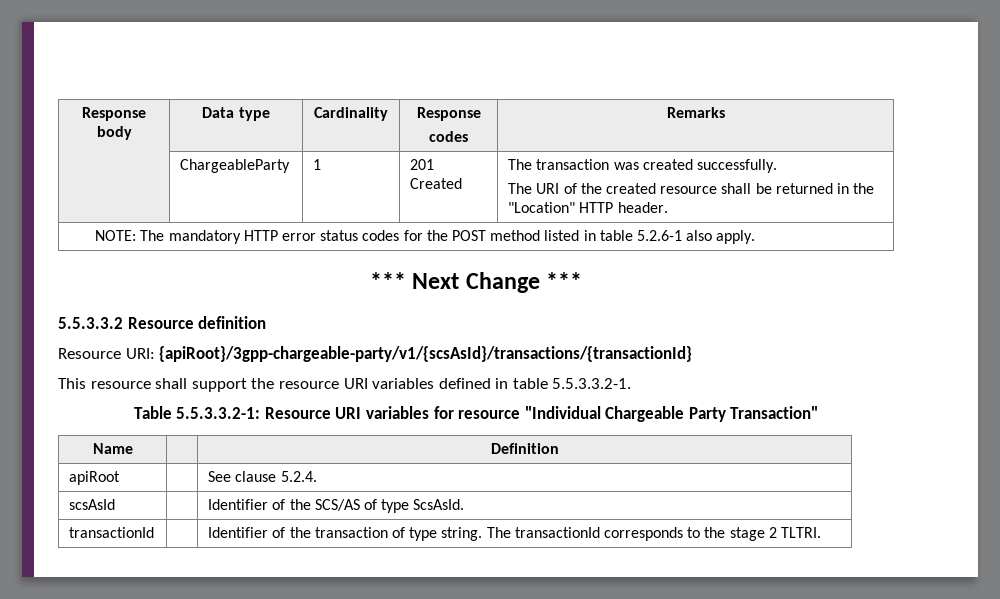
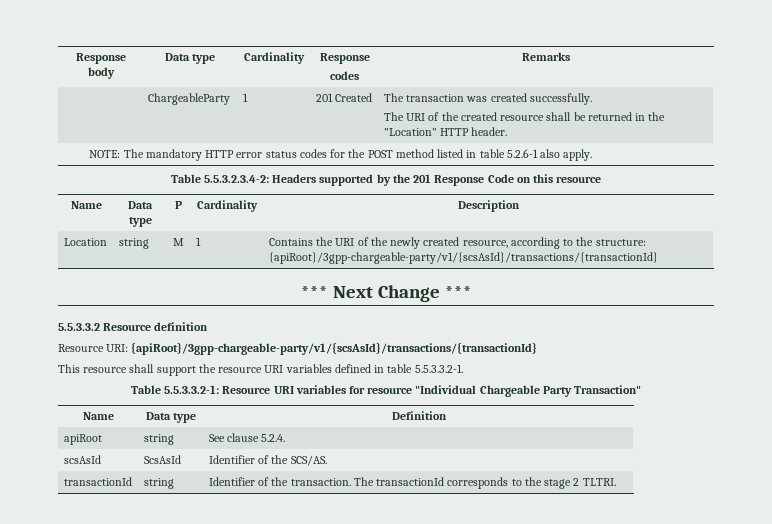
+ Table 5.5.3.2.3.4-2: Headers supported by the 201 Response Code on this resource
+ Name | Data type | P | Cardinality | Description
+ Location | string | M | 1 | Contains the URI of the newly created resource, according to the structure: {apiRoot}/3gpp-chargeable-party/v1/{scsAsId}/transactions/{transactionId}
- Name | | Definition
+ Name | Data type | Definition
- apiRoot | | See clause 5.2.4.
+ apiRoot | string | See clause 5.2.4.
- scsAsId | | Identifier of the SCS/AS of type ScsAsId.
+ scsAsId | ScsAsId | Identifier of the SCS/AS.
- transactionId | | Identifier of the transaction of type string. The transactionId corresponds to the stage 2 TLTRI.
+ transactionId | string | Identifier of the transaction. The transactionId corresponds to the stage 2 TLTRI.

